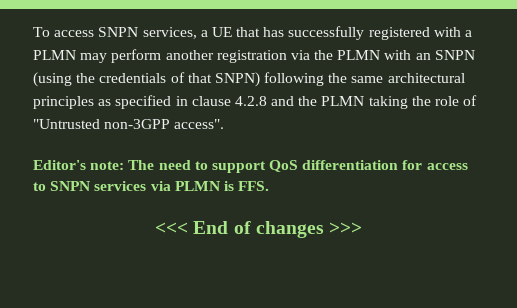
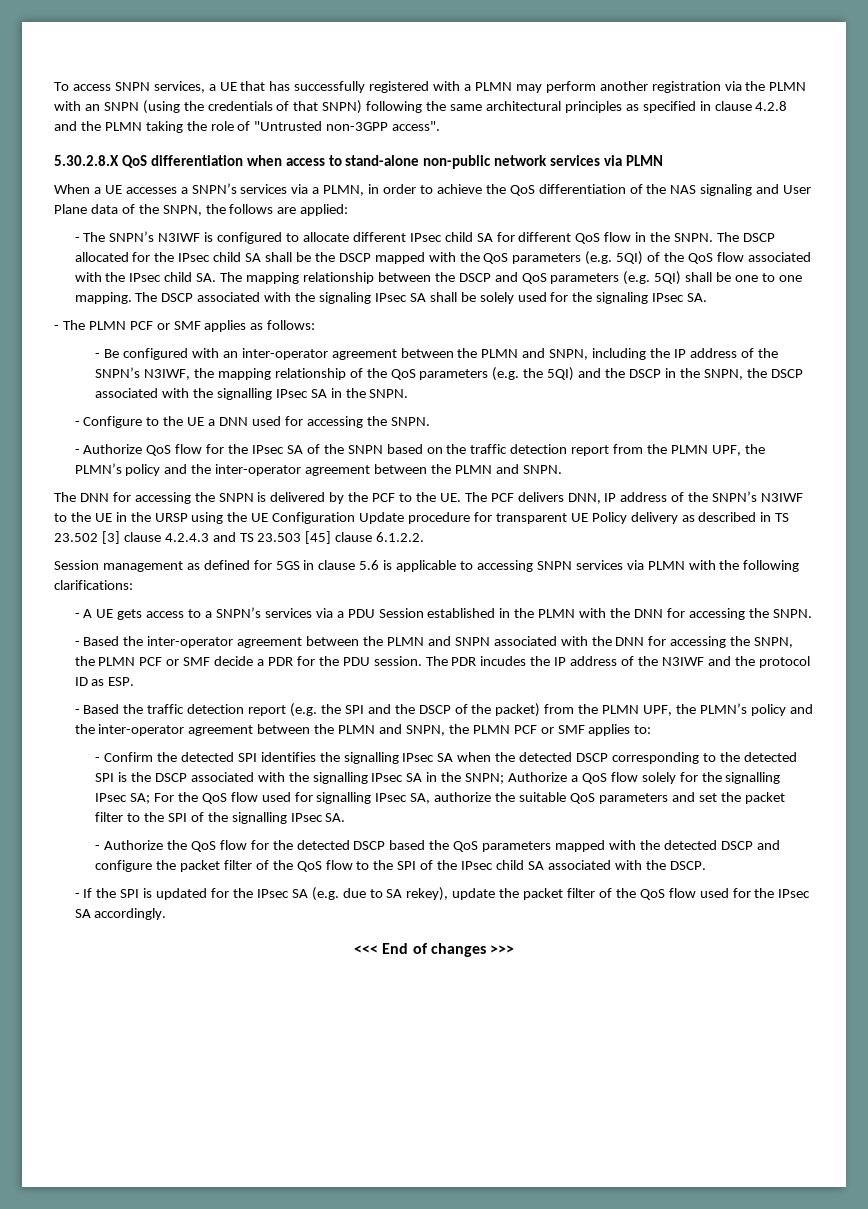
- Editor's note: The need to support QoS differentiation for access to SNPN services via PLMN is FFS.
+ 5.30.2.8.X QoS differentiation when access to stand-alone non-public network services via PLMN
+ When a UE accesses a SNPN’s services via a PLMN, in order to achieve the QoS differentiation of the NAS signaling and User Plane data of the SNPN, the follows are applied:
+ - The SNPN’s N3IWF is configured to allocate different IPsec child SA for different QoS flow in the SNPN. The DSCP allocated for the IPsec child SA shall be the DSCP mapped with the QoS parameters (e.g. 5QI) of the QoS flow associated with the IPsec child SA. The mapping relationship between the DSCP and QoS parameters (e.g. 5QI) shall be one to one mapping. The DSCP associated with the signaling IPsec SA shall be solely used for the signaling IPsec SA.
+ - The PLMN PCF or SMF applies as follows:
+ - Be configured with an inter-operator agreement between the PLMN and SNPN, including the IP address of the SNPN’s N3IWF, the mapping relationship of the QoS parameters (e.g. the 5QI) and the DSCP in the SNPN, the DSCP associated with the signalling IPsec SA in the SNPN.
+ - Configure to the UE a DNN used for accessing the SNPN.
+ - Authorize QoS flow for the IPsec SA of the SNPN based on the traffic detection report from the PLMN UPF, the PLMN’s policy and the inter-operator agreement between the PLMN and SNPN.
+ The DNN for accessing the SNPN is delivered by the PCF to the UE. The PCF delivers DNN, IP address of the SNPN’s N3IWF to the UE in the URSP using the UE Configuration Update procedure for transparent UE Policy delivery as described in TS 23.502 [3] clause 4.2.4.3 and TS 23.503 [45] clause 6.1.2.2.
+ Session management as defined for 5GS in clause 5.6 is applicable to accessing SNPN services via PLMN with the following clarifications:
+ - A UE gets access to a SNPN’s services via a PDU Session established in the PLMN with the DNN for accessing the SNPN.
+ - Based the inter-operator agreement between the PLMN and SNPN associated with the DNN for accessing the SNPN, the PLMN PCF or SMF decide a PDR for the PDU session. The PDR incudes the IP address of the N3IWF and the protocol ID as ESP.
+ - Based the traffic detection report (e.g. the SPI and the DSCP of the packet) from the PLMN UPF, the PLMN’s policy and the inter-operator agreement between the PLMN and SNPN, the PLMN PCF or SMF applies to:
+ - Confirm the detected SPI identifies the signalling IPsec SA when the detected DSCP corresponding to the detected SPI is the DSCP associated with the signalling IPsec SA in the SNPN; Authorize a QoS flow solely for the signalling IPsec SA; For the QoS flow used for signalling IPsec SA, authorize the suitable QoS parameters and set the packet filter to the SPI of the signalling IPsec SA.
+ - Authorize the QoS flow for the detected DSCP based the QoS parameters mapped with the detected DSCP and configure the packet filter of the QoS flow to the SPI of the IPsec child SA associated with the DSCP.
+ - If the SPI is updated for the IPsec SA (e.g. due to SA rekey), update the packet filter of the QoS flow used for the IPsec SA accordingly.

